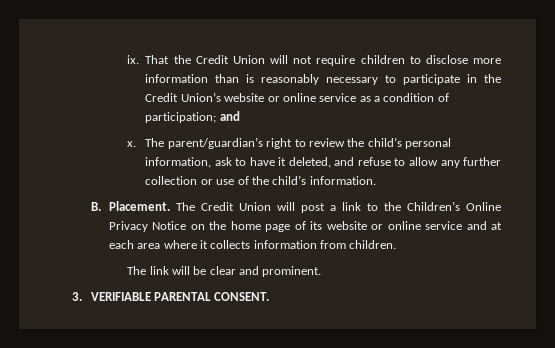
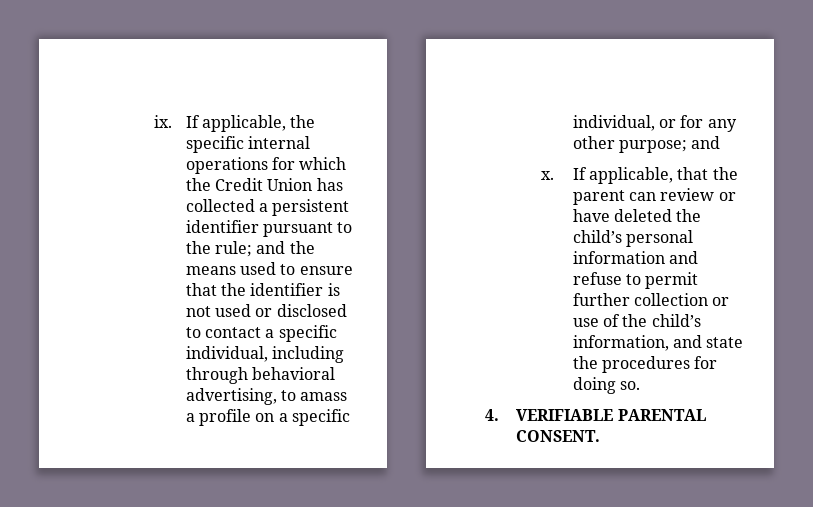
- That the Credit Union will not require children to disclose more information than is reasonably necessary to participate in the Credit Union’s website or online service as a condition of participation; and
- x. The parent/guardian’s right to review the child’s personal information, ask to have it deleted, and refuse to allow any further collection or use of the child’s information.
- B. Placement. The Credit Union will post a link to the Children’s Online Privacy Notice on the home page of its website or online service and at each area where it collects information from children.
- The link will be clear and prominent.
- 3. VERIFIABLE PARENTAL CONSENT.
+ If applicable, the specific internal operations for which the Credit Union has collected a persistent identifier pursuant to the rule; and the means used to ensure that the identifier is not used or disclosed to contact a specific individual, including through behavioral advertising, to amass a profile on a specific individual, or for any other purpose; and
+ x. If applicable, that the parent can review or have deleted the child’s personal information and refuse to permit further collection or use of the child’s information, and state the procedures for doing so.
+ 4. VERIFIABLE PARENTAL CONSENT.

